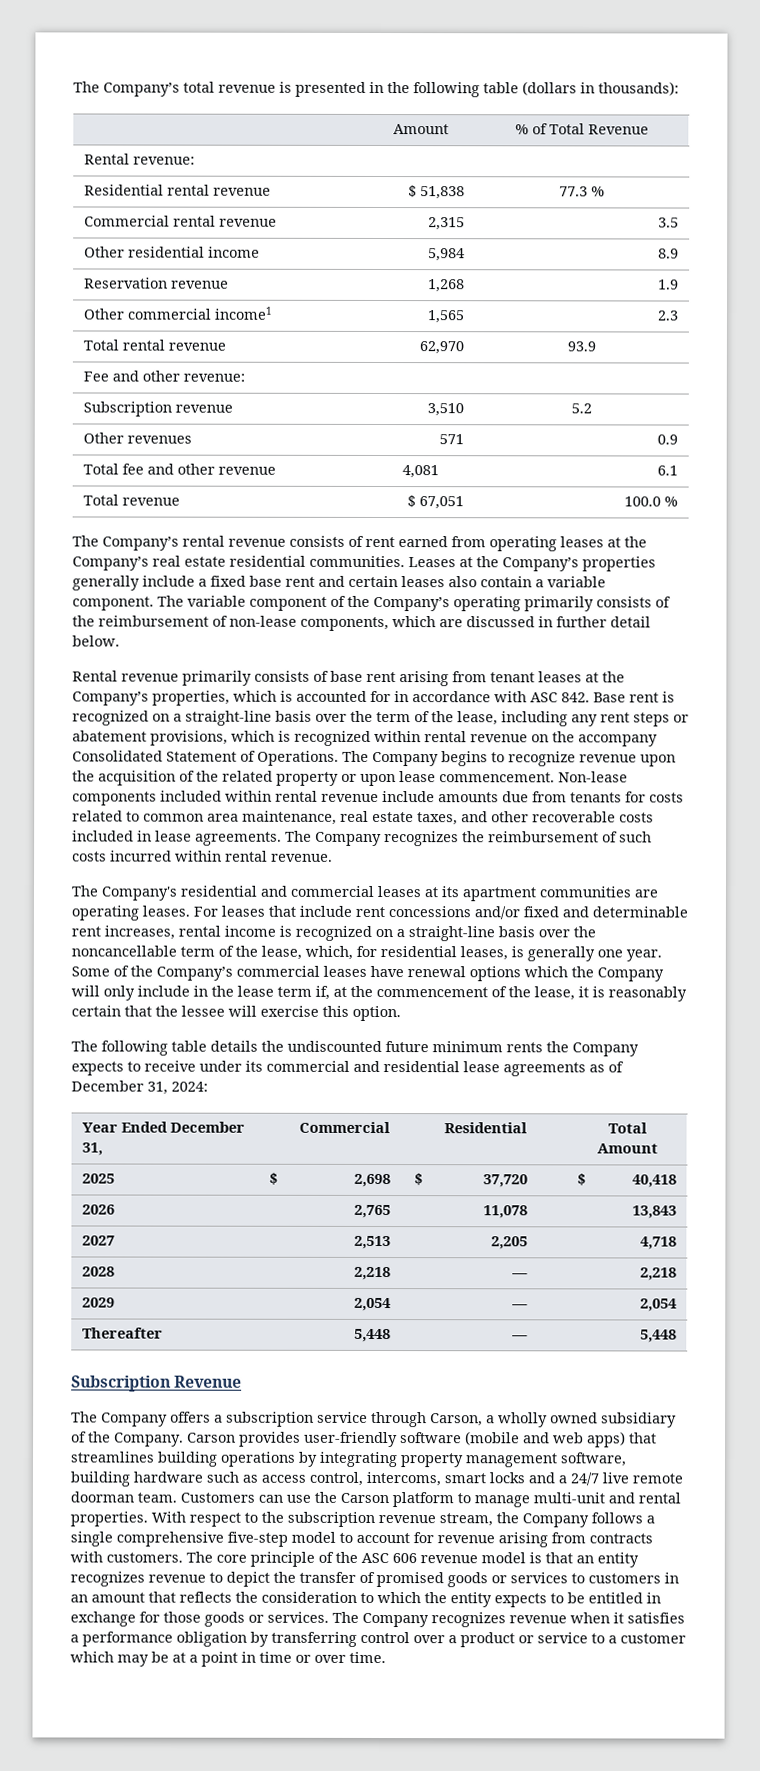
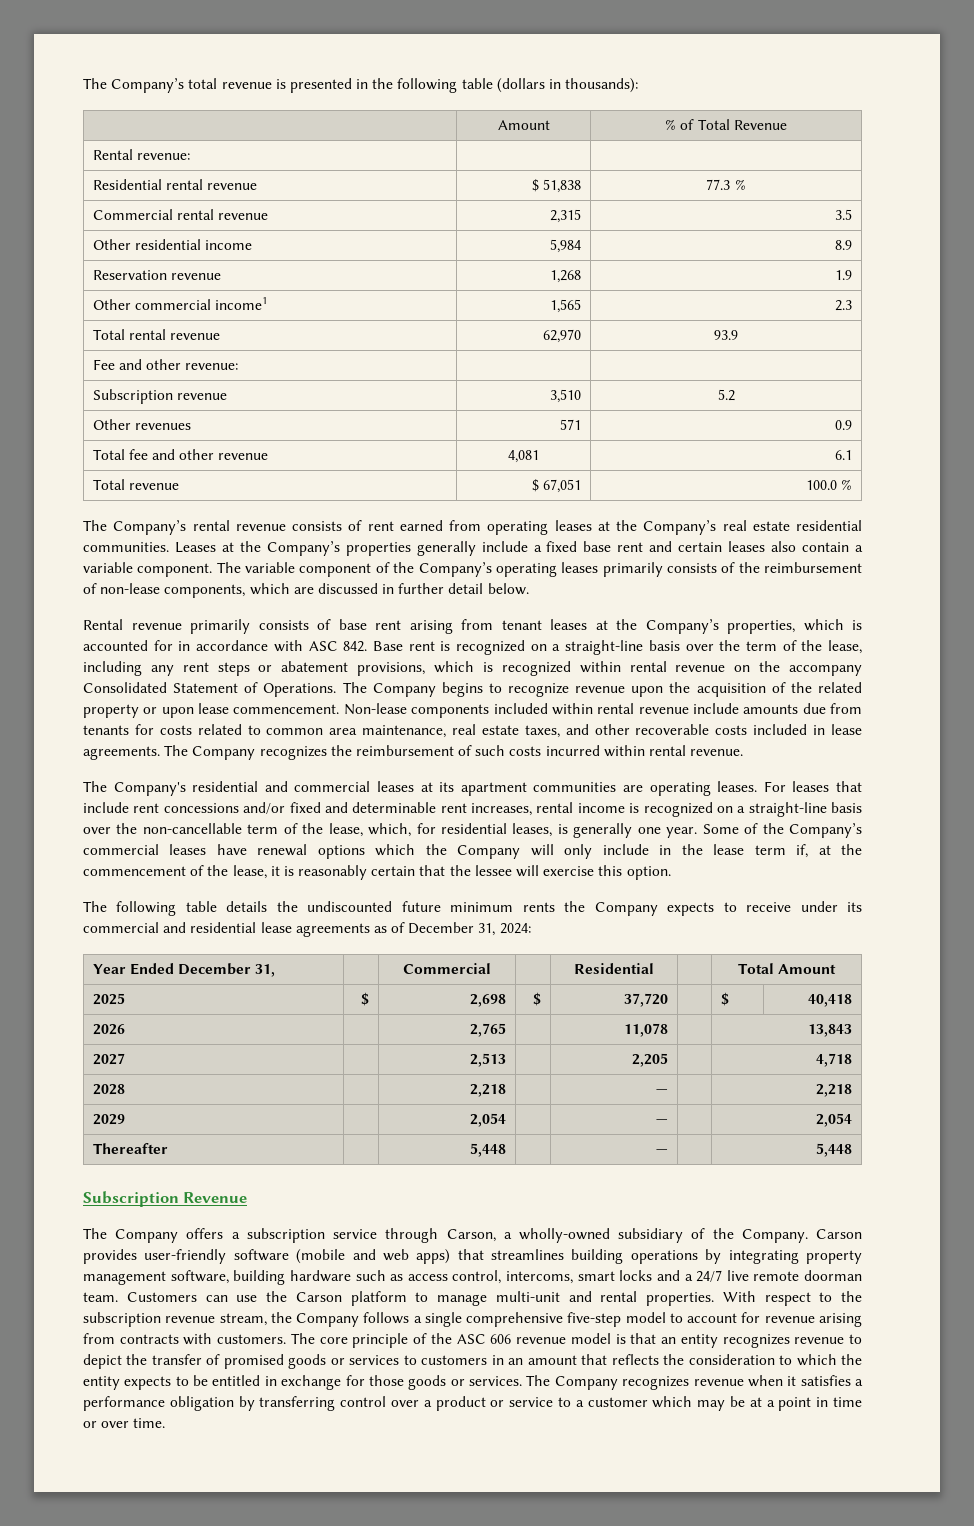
- The variable component of the Company’s operating primarily consists of the reimbursement of non-lease components, which are discussed in further detail below.
+ The variable component of the Company’s operating leases primarily consists of the reimbursement of non-lease components, which are discussed in further detail below.
- For leases that include rent concessions and/or fixed and determinable rent increases, rental income is recognized on a straight-line basis over the noncancellable term of the lease, which, for residential leases, is generally one year.
+ For leases that include rent concessions and/or fixed and determinable rent increases, rental income is recognized on a straight-line basis over the non-cancellable term of the lease, which, for residential leases, is generally one year.
- The Company offers a subscription service through Carson, a wholly owned subsidiary of the Company.
+ The Company offers a subscription service through Carson, a wholly-owned subsidiary of the Company.

